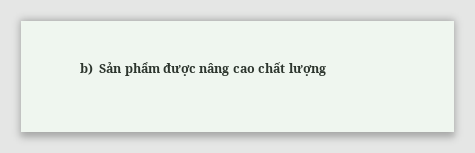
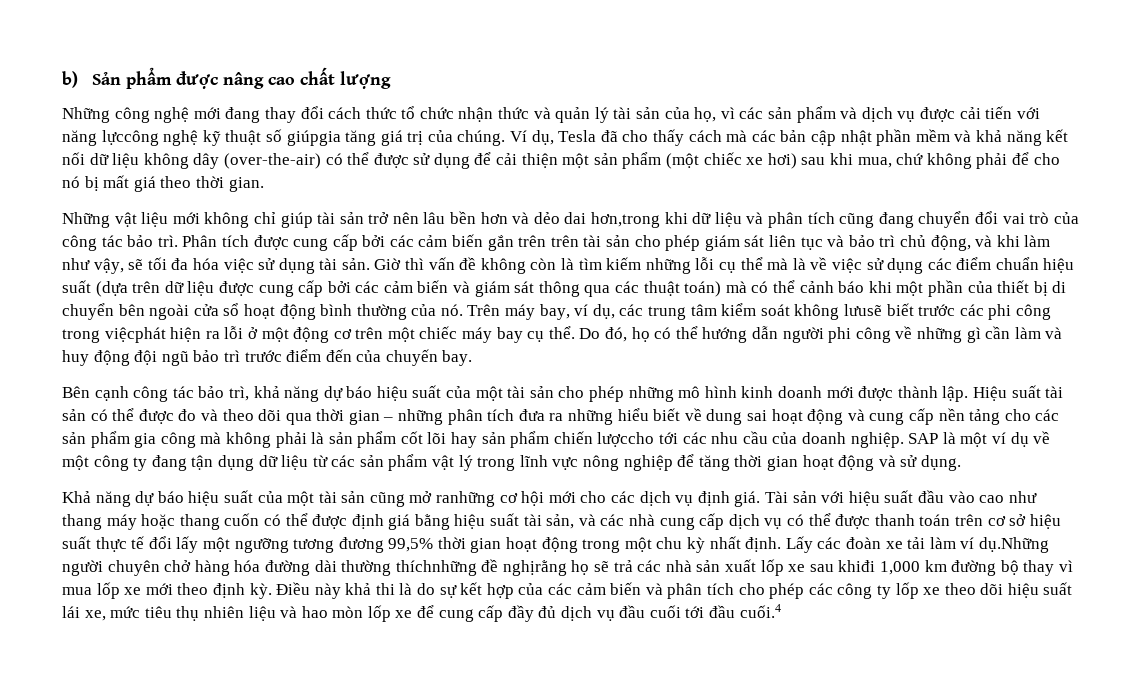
+ Những công nghệ mới đang thay đổi cách thức tổ chức nhận thức và quản lý tài sản của họ, vì các sản phẩm và dịch vụ được cải tiến với năng lựccông nghệ kỹ thuật số giúpgia tăng giá trị của chúng. Ví dụ, Tesla đã cho thấy cách mà các bản cập nhật phần mềm và khả năng kết nối dữ liệu không dây (over-the-air) có thể được sử dụng để cải thiện một sản phẩm (một chiếc xe hơi) sau khi mua, chứ không phải để cho nó bị mất giá theo thời gian.
+ Những vật liệu mới không chỉ giúp tài sản trở nên lâu bền hơn và dẻo dai hơn,trong khi dữ liệu và phân tích cũng đang chuyển đổi vai trò của công tác bảo trì. Phân tích được cung cấp bởi các cảm biến gắn trên trên tài sản cho phép giám sát liên tục và bảo trì chủ động, và khi làm như vậy, sẽ tối đa hóa việc sử dụng tài sản. Giờ thì vấn đề không còn là tìm kiếm những lỗi cụ thể mà là về việc sử dụng các điểm chuẩn hiệu suất (dựa trên dữ liệu được cung cấp bởi các cảm biến và giám sát thông qua các thuật toán) mà có thể cảnh báo khi một phần của thiết bị di chuyển bên ngoài cửa sổ hoạt động bình thường của nó. Trên máy bay, ví dụ, các trung tâm kiểm soát không lưusẽ biết trước các phi công trong việcphát hiện ra lỗi ở một động cơ trên một chiếc máy bay cụ thể. Do đó, họ có thể hướng dẫn người phi công về những gì cần làm và huy động đội ngũ bảo trì trước điểm đến của chuyến bay.
+ Bên cạnh công tác bảo trì, khả năng dự báo hiệu suất của một tài sản cho phép những mô hình kinh doanh mới được thành lập. Hiệu suất tài sản có thể được đo và theo dõi qua thời gian – những phân tích đưa ra những hiểu biết về dung sai hoạt động và cung cấp nền tảng cho các sản phẩm gia công mà không phải là sản phẩm cốt lõi hay sản phẩm chiến lượccho tới các nhu cầu của doanh nghiệp. SAP là một ví dụ về một công ty đang tận dụng dữ liệu từ các sản phẩm vật lý trong lĩnh vực nông nghiệp để tăng thời gian hoạt động và sử dụng.
+ Khả năng dự báo hiệu suất của một tài sản cũng mở ranhững cơ hội mới cho các dịch vụ định giá. Tài sản với hiệu suất đầu vào cao như thang máy hoặc thang cuốn có thể được định giá bằng hiệu suất tài sản, và các nhà cung cấp dịch vụ có thể được thanh toán trên cơ sở hiệu suất thực tế đổi lấy một ngưỡng tương đương 99,5% thời gian hoạt động trong một chu kỳ nhất định. Lấy các đoàn xe tải làm ví dụ.Những người chuyên chở hàng hóa đường dài thường thíchnhững đề nghịrằng họ sẽ trả các nhà sản xuất lốp xe sau khiđi 1,000 km đường bộ thay vì mua lốp xe mới theo định kỳ. Điều này khả thi là do sự kết hợp của các cảm biến và phân tích cho phép các công ty lốp xe theo dõi hiệu suất lái xe, mức tiêu thụ nhiên liệu và hao mòn lốp xe để cung cấp đầy đủ dịch vụ đầu cuối tới đầu cuối.4

